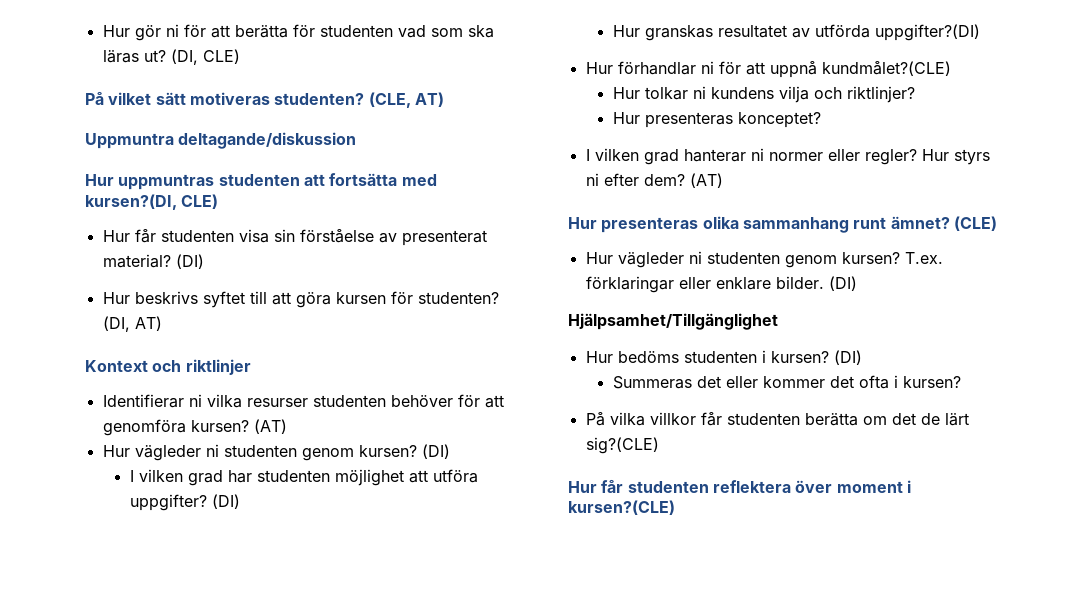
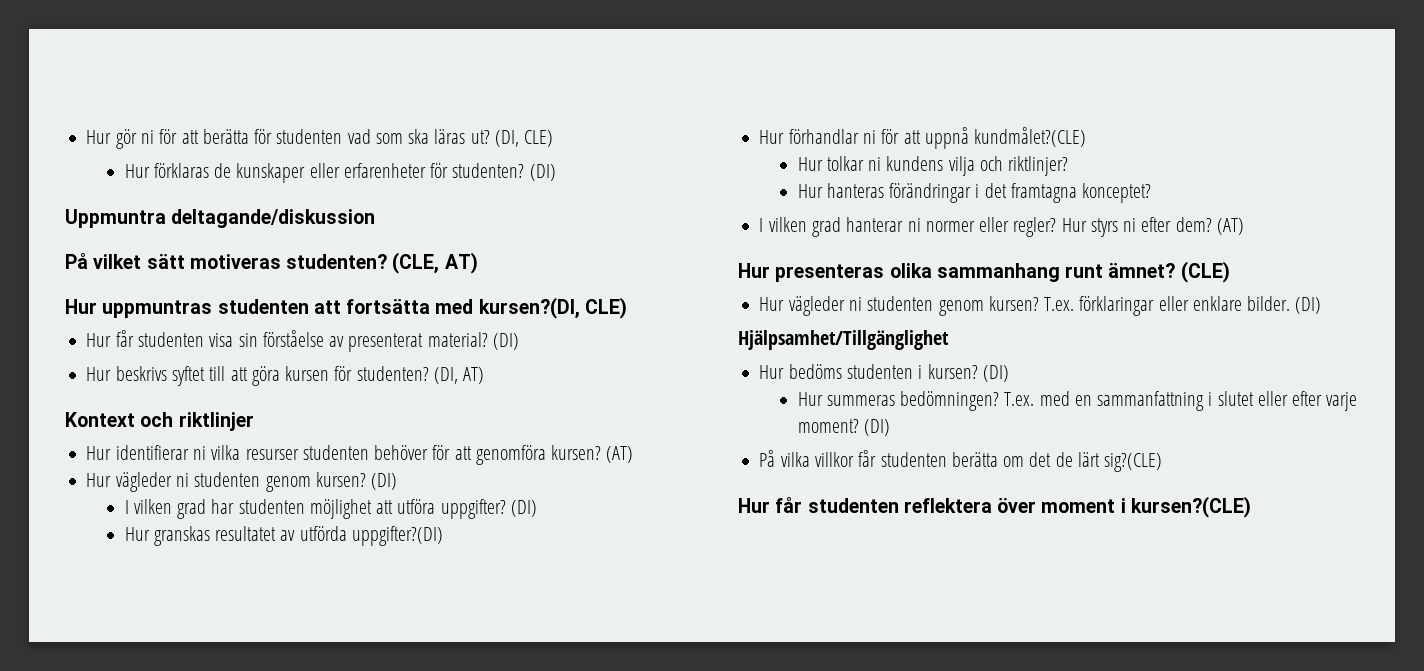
+ Hur förklaras de kunskaper eller erfarenheter för studenten? (DI)
+ Uppmuntra deltagande/diskussion
- Uppmuntra deltagande/diskussion
- Identifierar ni vilka resurser studenten behöver för att genomföra kursen?
+ Hur identifierar ni vilka resurser studenten behöver för att genomföra kursen?
- Hur presenteras konceptet?
+ Hur hanteras förändringar i det framtagna konceptet?
- Summeras det eller kommer det ofta i kursen?
+ Hur summeras bedömningen? T.ex. med en sammanfattning i slutet eller efter varje moment? (DI)

